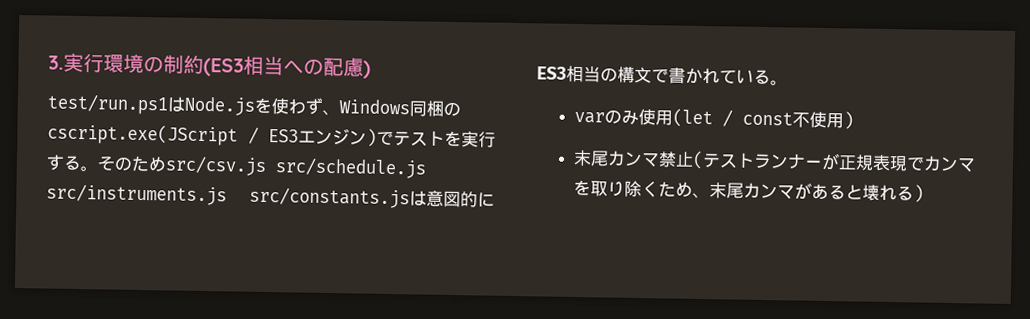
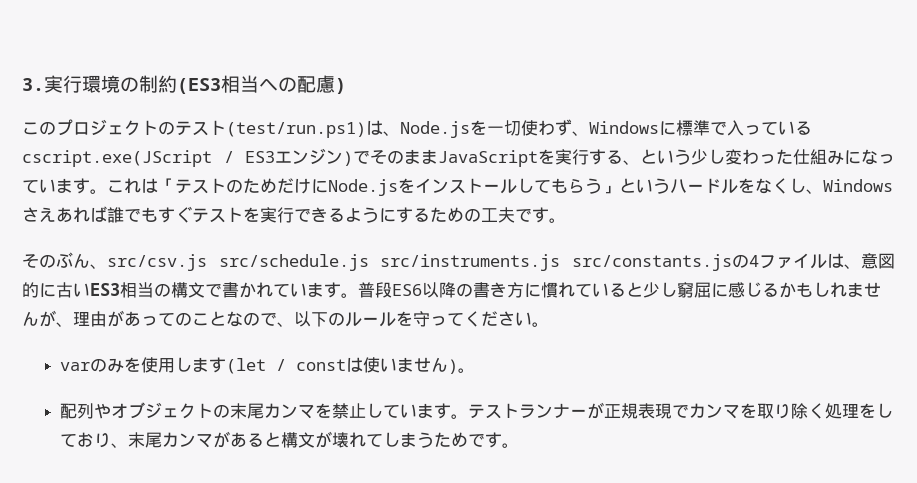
- test/run.ps1はNode.jsを使わず、Windows同梱のcscript.exe(JScript / ES3エンジン)でテストを実行する。そのためsrc/csv.js src/schedule.js src/instruments.js src/constants.jsは意図的にES3相当の構文で書かれている。
- varのみ使用(let / const不使用)
- 末尾カンマ禁止(テストランナーが正規表現でカンマを取り除くため、末尾カンマがあると壊れる)
+ このプロジェクトのテスト(test/run.ps1)は、Node.jsを一切使わず、Windowsに標準で入っているcscript.exe(JScript / ES3エンジン)でそのままJavaScriptを実行する、という少し変わった仕組みになっています。これは「テストのためだけにNode.jsをインストールしてもらう」というハードルをなくし、Windowsさえあれば誰でもすぐテストを実行できるようにするための工夫です。
+ そのぶん、src/csv.js src/schedule.js src/instruments.js src/constants.jsの4ファイルは、意図的に古いES3相当の構文で書かれています。普段ES6以降の書き方に慣れていると少し窮屈に感じるかもしれませんが、理由があってのことなので、以下のルールを守ってください。
+ varのみを使用します(let / constは使いません)。
+ 配列やオブジェクトの末尾カンマを禁止しています。テストランナーが正規表現でカンマを取り除く処理をしており、末尾カンマがあると構文が壊れてしまうためです。

